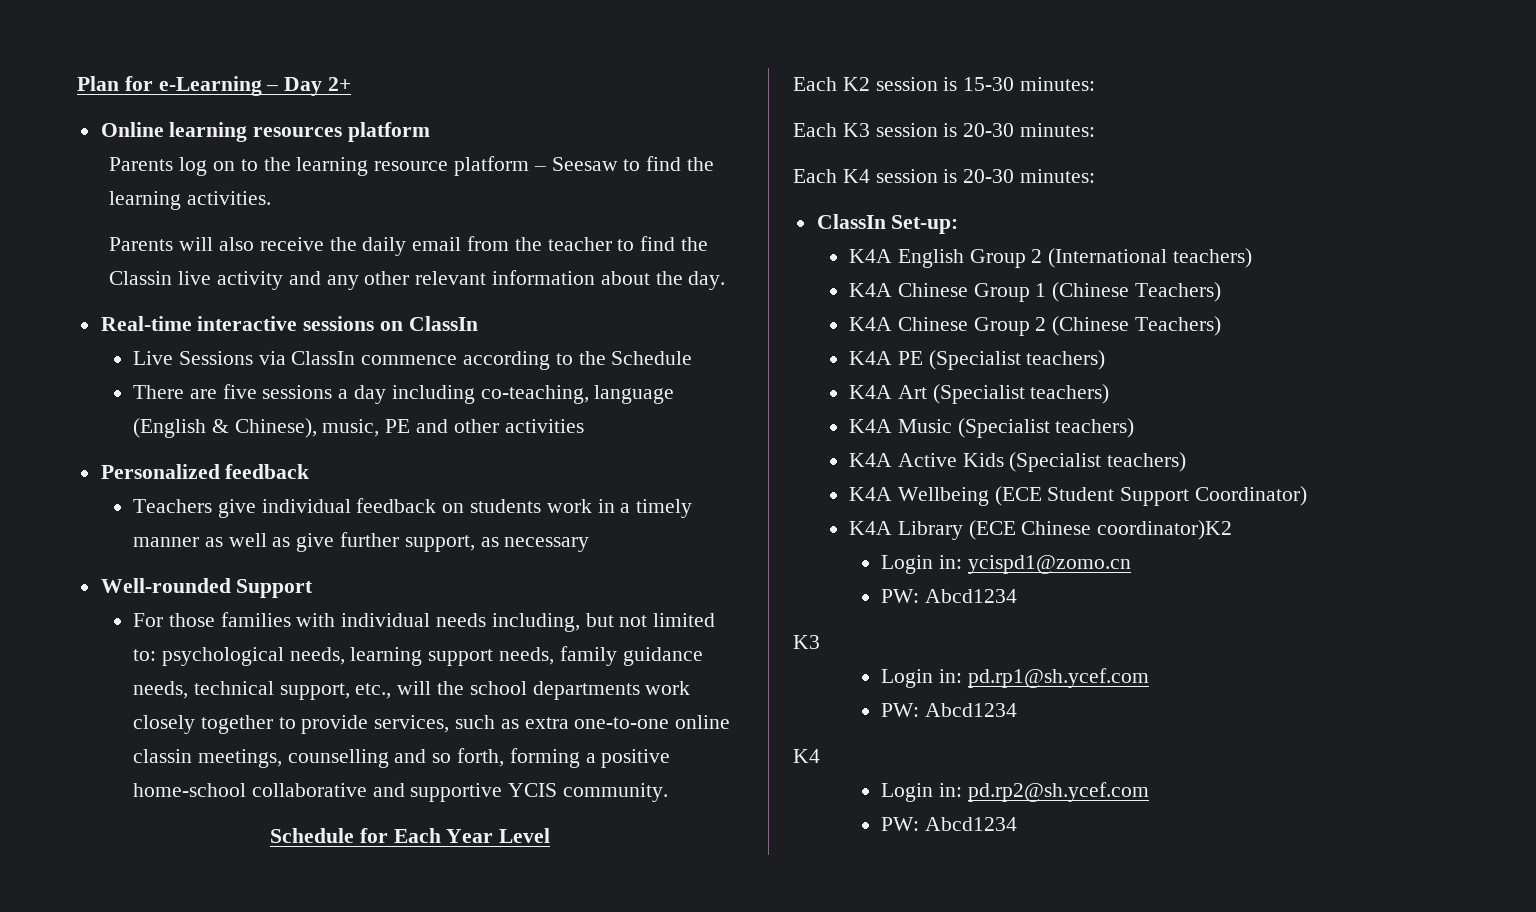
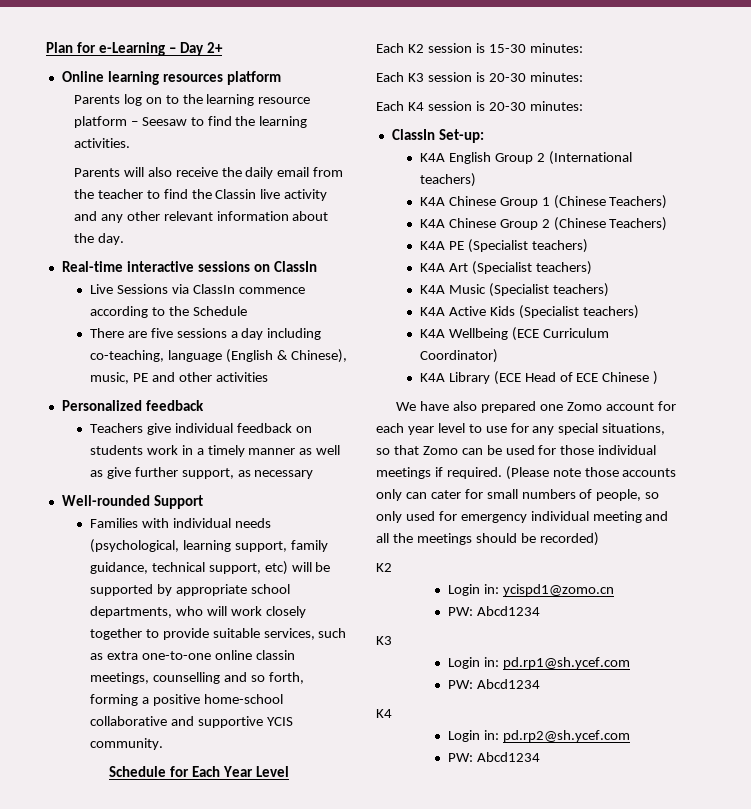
- For those families with individual needs including, but not limited to: psychological needs, learning support needs, family guidance needs, technical support, etc., will the school departments work closely together to provide services, such as extra one-to-one online classin meetings, counselling and so forth, forming a positive home-school collaborative and supportive YCIS community.
+ Families with individual needs (psychological, learning support, family guidance, technical support, etc) will be supported by appropriate school departments, who will work closely together to provide suitable services, such as extra one-to-one online classin meetings, counselling and so forth, forming a positive home-school collaborative and supportive YCIS community.
- K4A Wellbeing (ECE Student Support Coordinator)
+ K4A Wellbeing (ECE Curriculum Coordinator)
- K4A Library (ECE Chinese coordinator)K2
+ K4A Library (ECE Head of ECE Chinese )
+ We have also prepared one Zomo account for each year level to use for any special situations, so that Zomo can be used for those individual meetings if required. (Please note those accounts only can cater for small numbers of people, so only used for emergency individual meeting and all the meetings should be recorded)
+ K2

